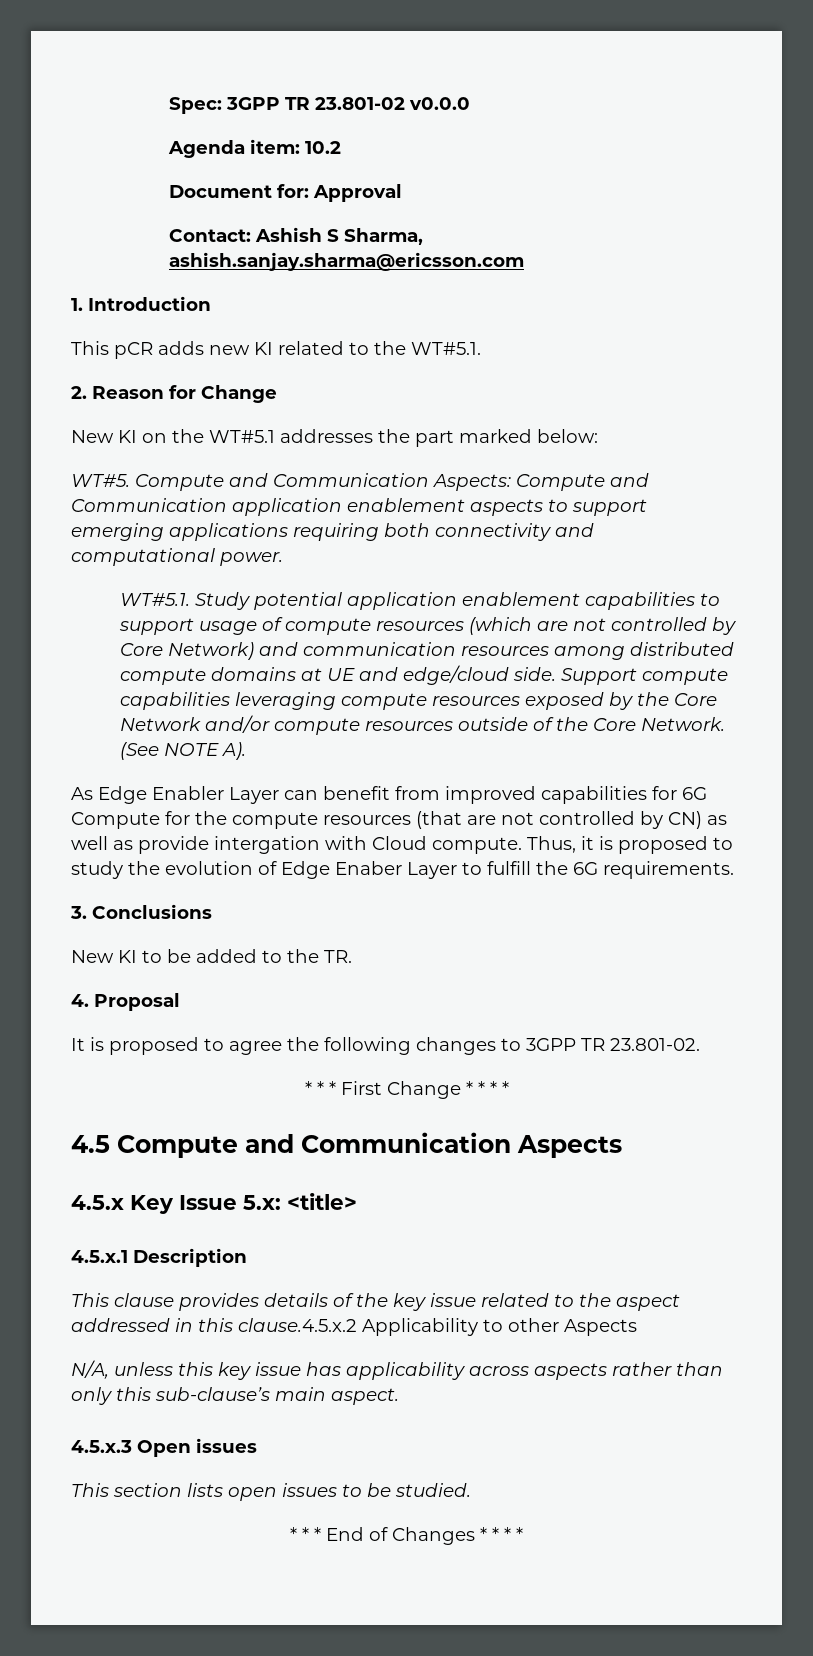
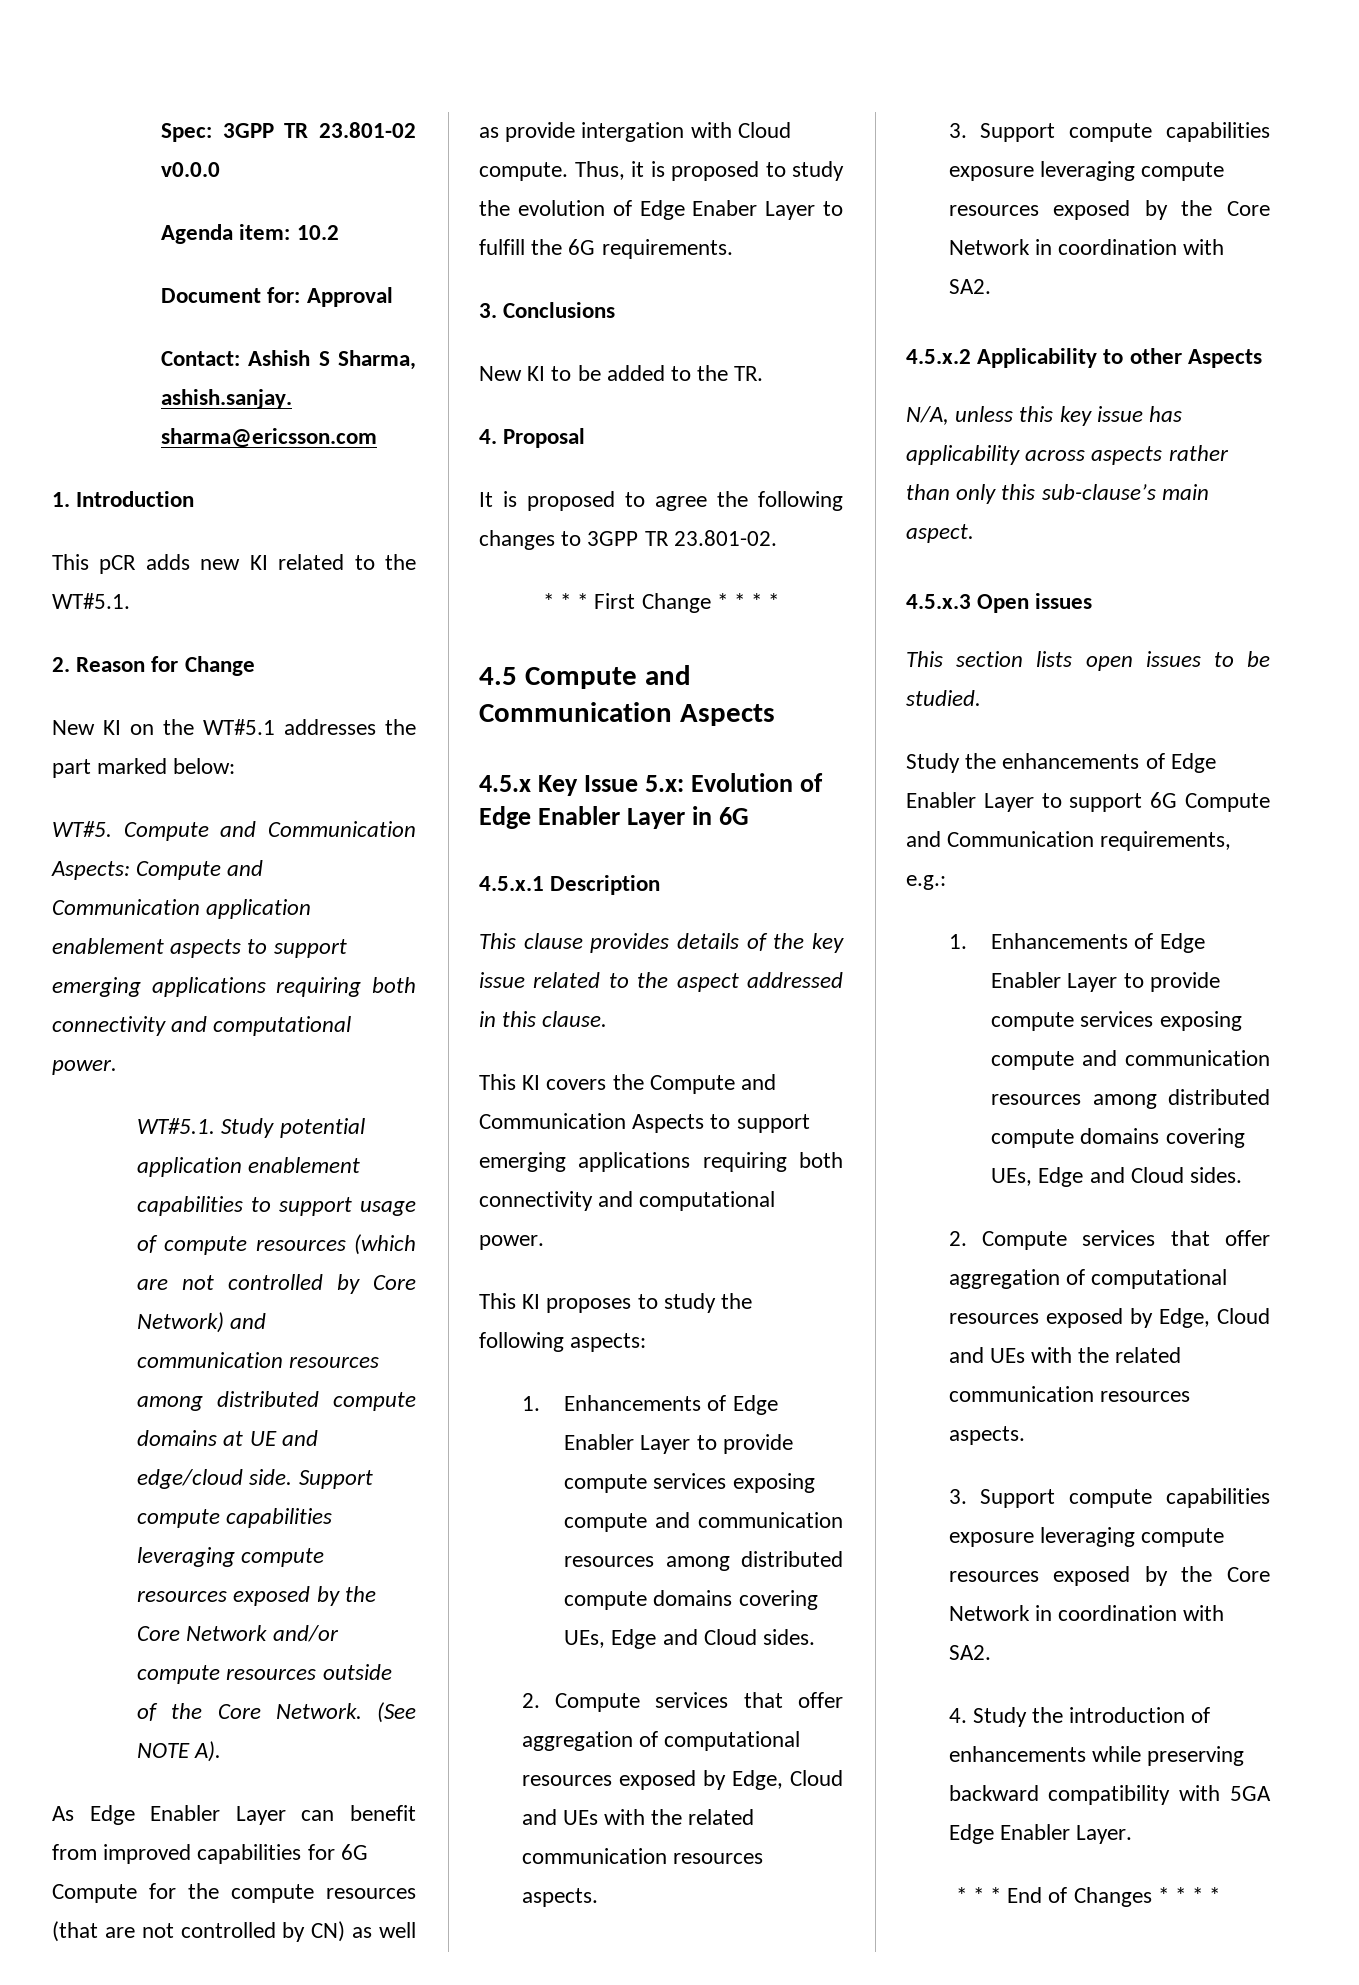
- 4.5.x Key Issue 5.x: <title>
+ 4.5.x Key Issue 5.x: Evolution of Edge Enabler Layer in 6G
- This clause provides details of the key issue related to the aspect addressed in this clause.4.5.x.2 Applicability to other Aspects
+ This clause provides details of the key issue related to the aspect addressed in this clause.
+ This KI covers the Compute and Communication Aspects to support emerging applications requiring both connectivity and computational power.
+ This KI proposes to study the following aspects:
+ 1. Enhancements of Edge Enabler Layer to provide compute services exposing compute and communication resources among distributed compute domains covering UEs, Edge and Cloud sides.
+ 2. Compute services that offer aggregation of computational resources exposed by Edge, Cloud and UEs with the related communication resources aspects.
+ 3. Support compute capabilities exposure leveraging compute resources exposed by the Core Network in coordination with SA2.
+ 4.5.x.2 Applicability to other Aspects
+ Study the enhancements of Edge Enabler Layer to support 6G Compute and Communication requirements, e.g.:
+ 1. Enhancements of Edge Enabler Layer to provide compute services exposing compute and communication resources among distributed compute domains covering UEs, Edge and Cloud sides.
+ 2. Compute services that offer aggregation of computational resources exposed by Edge, Cloud and UEs with the related communication resources aspects.
+ 3. Support compute capabilities exposure leveraging compute resources exposed by the Core Network in coordination with SA2.
+ 4. Study the introduction of enhancements while preserving backward compatibility with 5GA Edge Enabler Layer.

